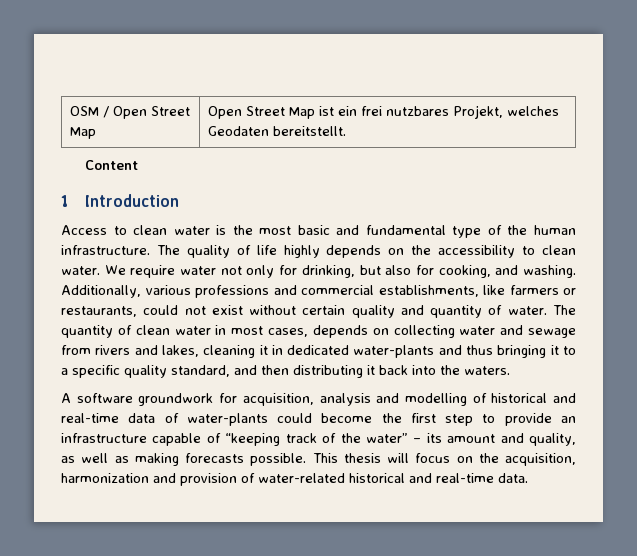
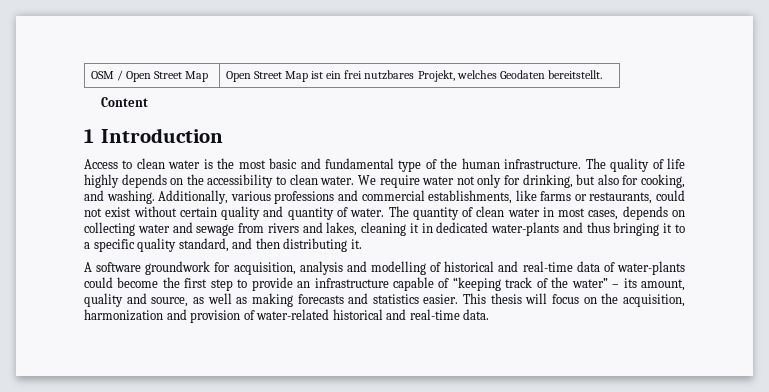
- Additionally, various professions and commercial establishments, like farmers or restaurants, could not exist without certain quality and quantity of water.
+ Additionally, various professions and commercial establishments, like farms or restaurants, could not exist without certain quality and quantity of water.
- The quantity of clean water in most cases, depends on collecting water and sewage from rivers and lakes, cleaning it in dedicated water-plants and thus bringing it to a specific quality standard, and then distributing it back into the waters.
+ The quantity of clean water in most cases, depends on collecting water and sewage from rivers and lakes, cleaning it in dedicated water-plants and thus bringing it to a specific quality standard, and then distributing it.
- A software groundwork for acquisition, analysis and modelling of historical and real-time data of water-plants could become the first step to provide an infrastructure capable of “keeping track of the water” – its amount and quality, as well as making forecasts possible.
+ A software groundwork for acquisition, analysis and modelling of historical and real-time data of water-plants could become the first step to provide an infrastructure capable of “keeping track of the water” – its amount, quality and source, as well as making forecasts and statistics easier.

